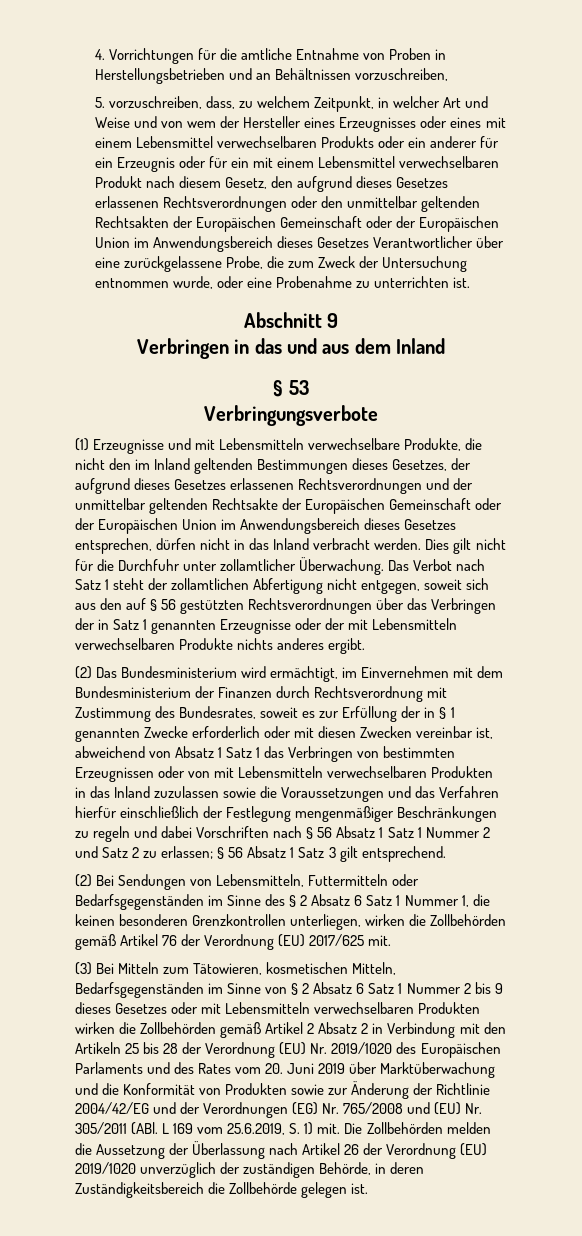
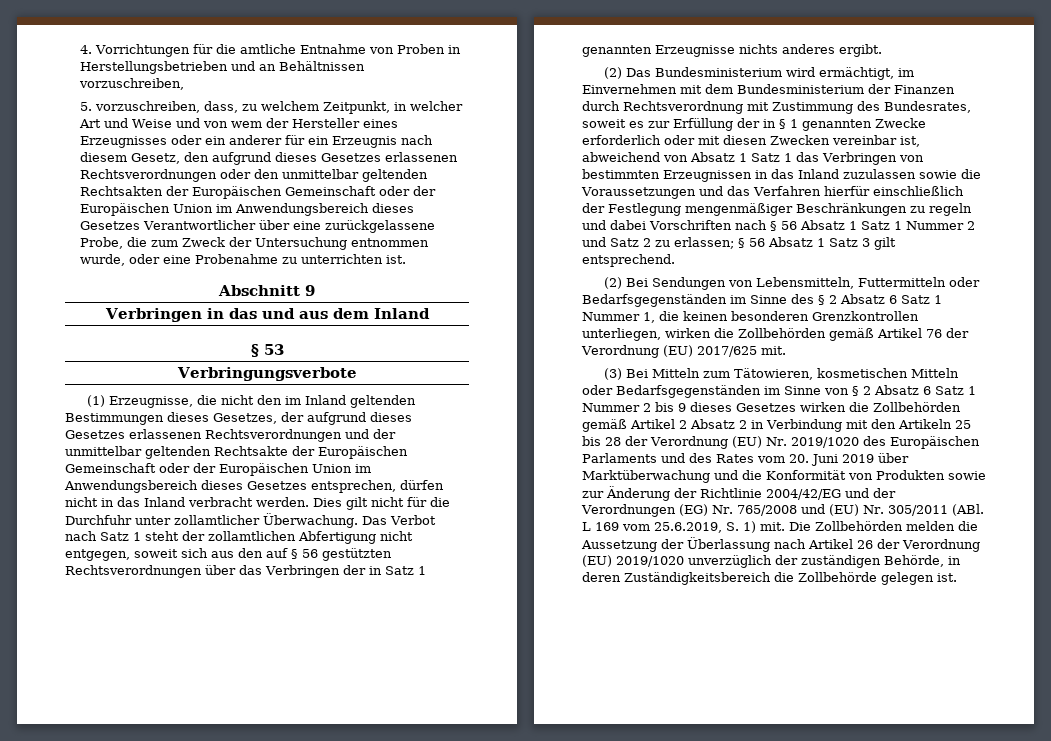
- 5. vorzuschreiben, dass, zu welchem Zeitpunkt, in welcher Art und Weise und von wem der Hersteller eines Erzeugnisses oder eines mit einem Lebensmittel verwechselbaren Produkts oder ein anderer für ein Erzeugnis oder für ein mit einem Lebensmittel verwechselbaren Produkt nach diesem Gesetz, den aufgrund dieses Gesetzes erlassenen Rechtsverordnungen oder den unmittelbar geltenden Rechtsakten der Europäischen Gemeinschaft oder der Europäischen Union im Anwendungsbereich dieses Gesetzes Verantwortlicher über eine zurückgelassene Probe, die zum Zweck der Untersuchung entnommen wurde, oder eine Probenahme zu unterrichten ist.
+ 5. vorzuschreiben, dass, zu welchem Zeitpunkt, in welcher Art und Weise und von wem der Hersteller eines Erzeugnisses oder ein anderer für ein Erzeugnis nach diesem Gesetz, den aufgrund dieses Gesetzes erlassenen Rechtsverordnungen oder den unmittelbar geltenden Rechtsakten der Europäischen Gemeinschaft oder der Europäischen Union im Anwendungsbereich dieses Gesetzes Verantwortlicher über eine zurückgelassene Probe, die zum Zweck der Untersuchung entnommen wurde, oder eine Probenahme zu unterrichten ist.
- (1) Erzeugnisse und mit Lebensmitteln verwechselbare Produkte, die nicht den im Inland geltenden Bestimmungen dieses Gesetzes, der aufgrund dieses Gesetzes erlassenen Rechtsverordnungen und der unmittelbar geltenden Rechtsakte der Europäischen Gemeinschaft oder der Europäischen Union im Anwendungsbereich dieses Gesetzes entsprechen, dürfen nicht in das Inland verbracht werden.
+ (1) Erzeugnisse, die nicht den im Inland geltenden Bestimmungen dieses Gesetzes, der aufgrund dieses Gesetzes erlassenen Rechtsverordnungen und der unmittelbar geltenden Rechtsakte der Europäischen Gemeinschaft oder der Europäischen Union im Anwendungsbereich dieses Gesetzes entsprechen, dürfen nicht in das Inland verbracht werden.
- Das Verbot nach Satz 1 steht der zollamtlichen Abfertigung nicht entgegen, soweit sich aus den auf § 56 gestützten Rechtsverordnungen über das Verbringen der in Satz 1 genannten Erzeugnisse oder der mit Lebensmitteln verwechselbaren Produkte nichts anderes ergibt.
+ Das Verbot nach Satz 1 steht der zollamtlichen Abfertigung nicht entgegen, soweit sich aus den auf § 56 gestützten Rechtsverordnungen über das Verbringen der in Satz 1 genannten Erzeugnisse nichts anderes ergibt.
- (2) Das Bundesministerium wird ermächtigt, im Einvernehmen mit dem Bundesministerium der Finanzen durch Rechtsverordnung mit Zustimmung des Bundesrates, soweit es zur Erfüllung der in § 1 genannten Zwecke erforderlich oder mit diesen Zwecken vereinbar ist, abweichend von Absatz 1 Satz 1 das Verbringen von bestimmten Erzeugnissen oder von mit Lebensmitteln verwechselbaren Produkten in das Inland zuzulassen sowie die Voraussetzungen und das Verfahren hierfür einschließlich der Festlegung mengenmäßiger Beschränkungen zu regeln und dabei Vorschriften nach § 56 Absatz 1 Satz 1 Nummer 2 und Satz 2 zu erlassen;
+ (2) Das Bundesministerium wird ermächtigt, im Einvernehmen mit dem Bundesministerium der Finanzen durch Rechtsverordnung mit Zustimmung des Bundesrates, soweit es zur Erfüllung der in § 1 genannten Zwecke erforderlich oder mit diesen Zwecken vereinbar ist, abweichend von Absatz 1 Satz 1 das Verbringen von bestimmten Erzeugnissen in das Inland zuzulassen sowie die Voraussetzungen und das Verfahren hierfür einschließlich der Festlegung mengenmäßiger Beschränkungen zu regeln und dabei Vorschriften nach § 56 Absatz 1 Satz 1 Nummer 2 und Satz 2 zu erlassen;
- (3) Bei Mitteln zum Tätowieren, kosmetischen Mitteln, Bedarfsgegenständen im Sinne von § 2 Absatz 6 Satz 1 Nummer 2 bis 9 dieses Gesetzes oder mit Lebensmitteln verwechselbaren Produkten wirken die Zollbehörden gemäß Artikel 2 Absatz 2 in Verbindung mit den Artikeln 25 bis 28 der Verordnung (EU) Nr. 2019/1020 des Europäischen Parlaments und des Rates vom 20. Juni 2019 über Marktüberwachung und die Konformität von Produkten sowie zur Änderung der Richtlinie 2004/42/EG und der Verordnungen (EG) Nr. 765/2008 und (EU) Nr. 305/2011 (ABl. L 169 vom 25.6.2019, S. 1) mit.
+ (3) Bei Mitteln zum Tätowieren, kosmetischen Mitteln oder Bedarfsgegenständen im Sinne von § 2 Absatz 6 Satz 1 Nummer 2 bis 9 dieses Gesetzes wirken die Zollbehörden gemäß Artikel 2 Absatz 2 in Verbindung mit den Artikeln 25 bis 28 der Verordnung (EU) Nr. 2019/1020 des Europäischen Parlaments und des Rates vom 20. Juni 2019 über Marktüberwachung und die Konformität von Produkten sowie zur Änderung der Richtlinie 2004/42/EG und der Verordnungen (EG) Nr. 765/2008 und (EU) Nr. 305/2011 (ABl. L 169 vom 25.6.2019, S. 1) mit.

